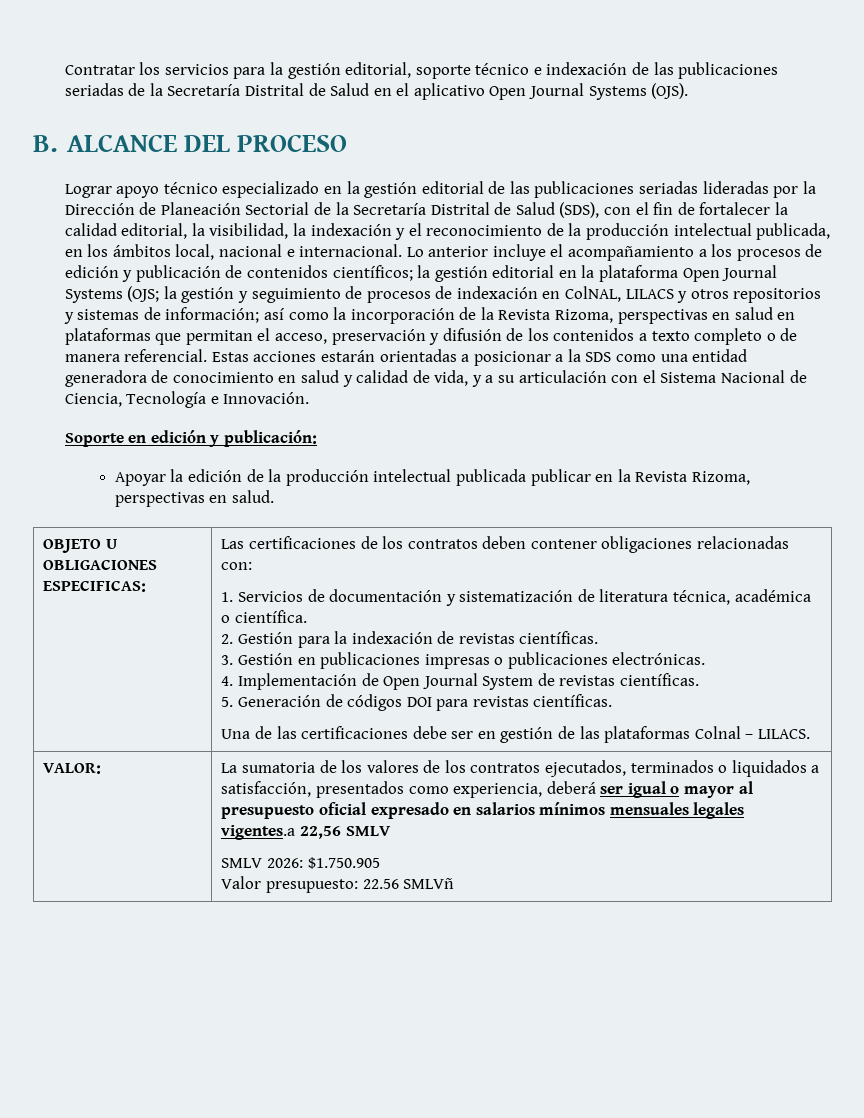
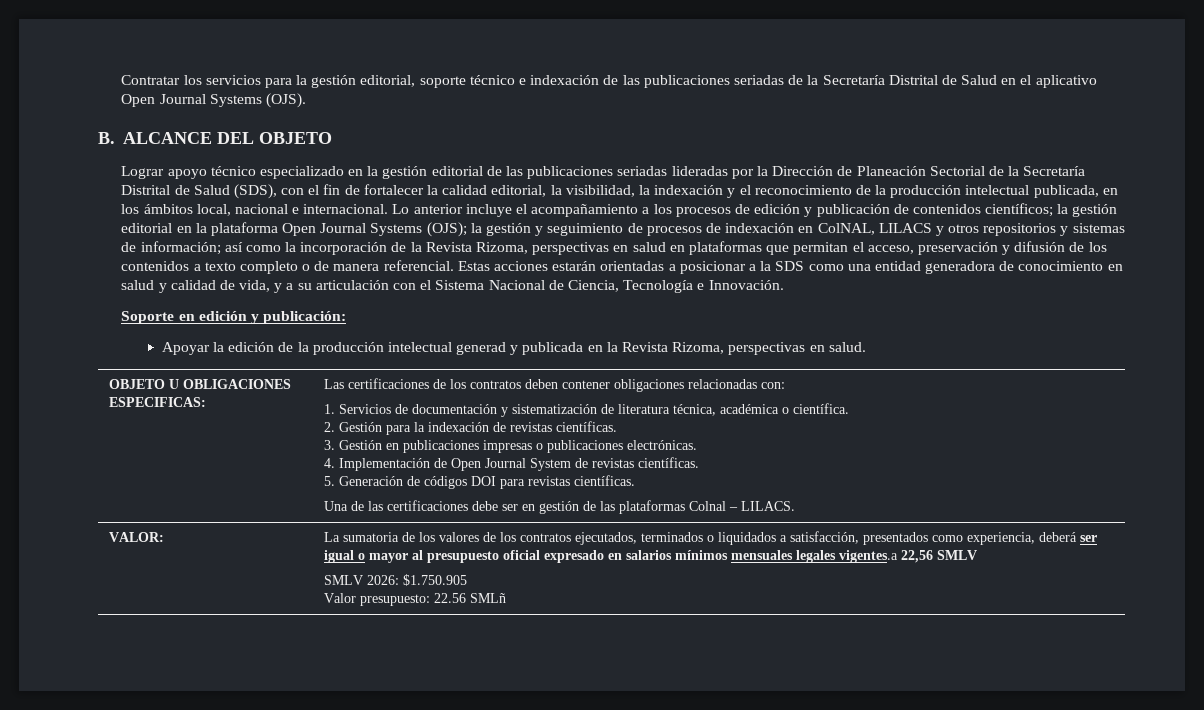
- B. ALCANCE DEL PROCESO
+ B. ALCANCE DEL OBJETO
- la gestión editorial en la plataforma Open Journal Systems (OJS;
+ la gestión editorial en la plataforma Open Journal Systems (OJS);
- Apoyar la edición de la producción intelectual publicada publicar en la Revista Rizoma, perspectivas en salud.
+ Apoyar la edición de la producción intelectual generad y publicada en la Revista Rizoma, perspectivas en salud.
- Valor presupuesto: 22.56 SMLVñ
+ Valor presupuesto: 22.56 SMLñ

